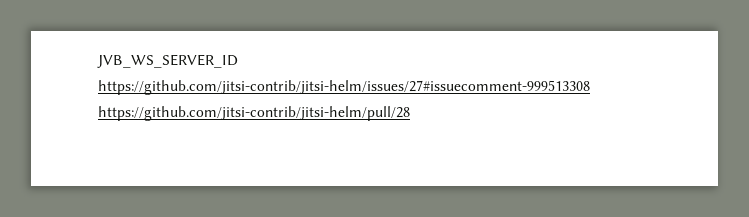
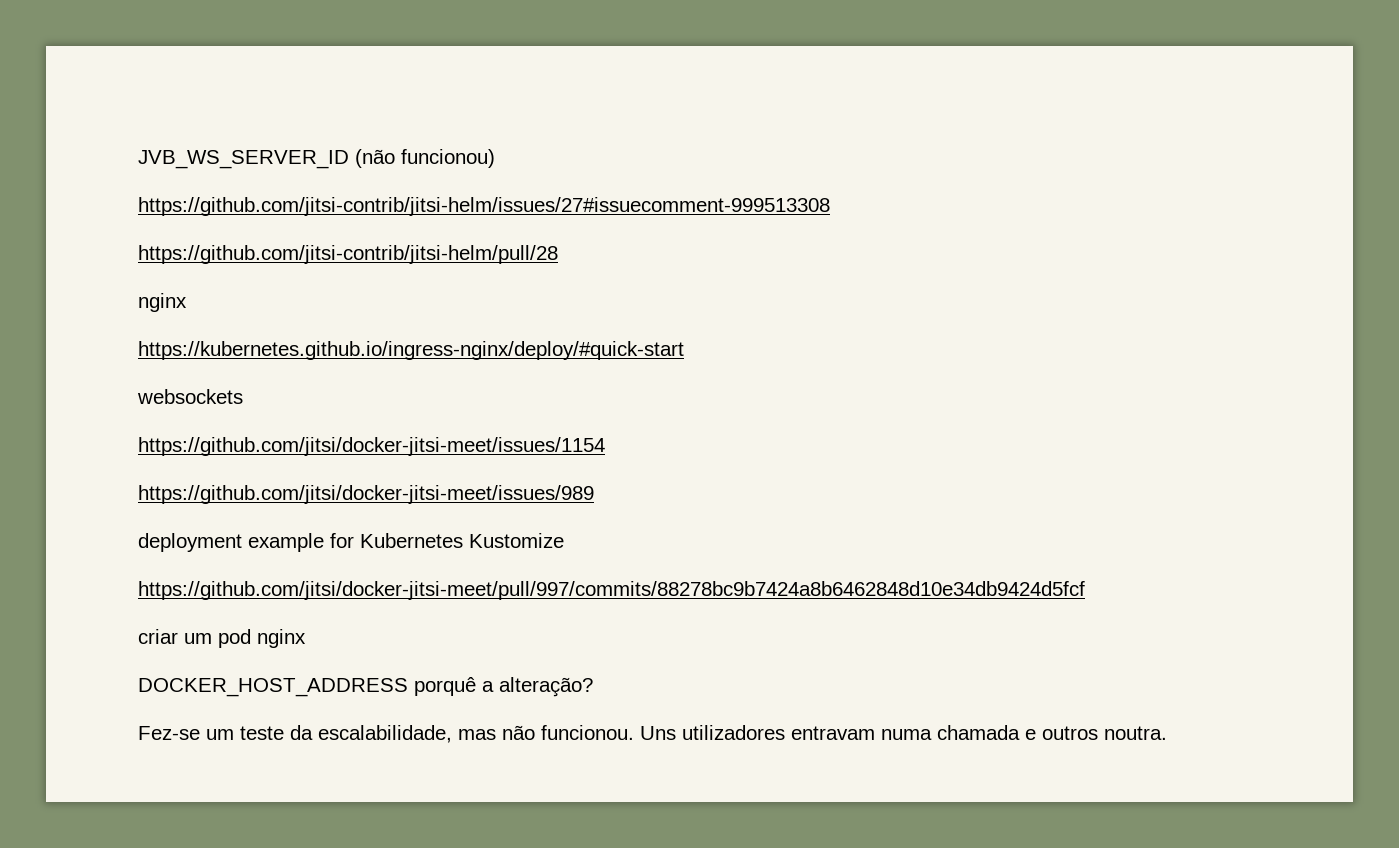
- JVB_WS_SERVER_ID
+ JVB_WS_SERVER_ID (não funcionou)
  https://github.com/jitsi-contrib/jitsi-helm/pull/28
+ nginx
+ https://kubernetes.github.io/ingress-nginx/deploy/#quick-start
+ websockets
+ https://github.com/jitsi/docker-jitsi-meet/issues/1154
+ https://github.com/jitsi/docker-jitsi-meet/issues/989
+ deployment example for Kubernetes Kustomize
+ https://github.com/jitsi/docker-jitsi-meet/pull/997/commits/88278bc9b7424a8b6462848d10e34db9424d5fcf
+ criar um pod nginx
+ DOCKER_HOST_ADDRESS porquê a alteração?
+ Fez-se um teste da escalabilidade, mas não funcionou. Uns utilizadores entravam numa chamada e outros noutra.

